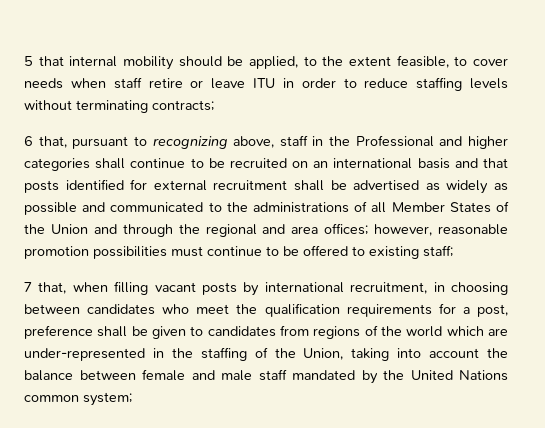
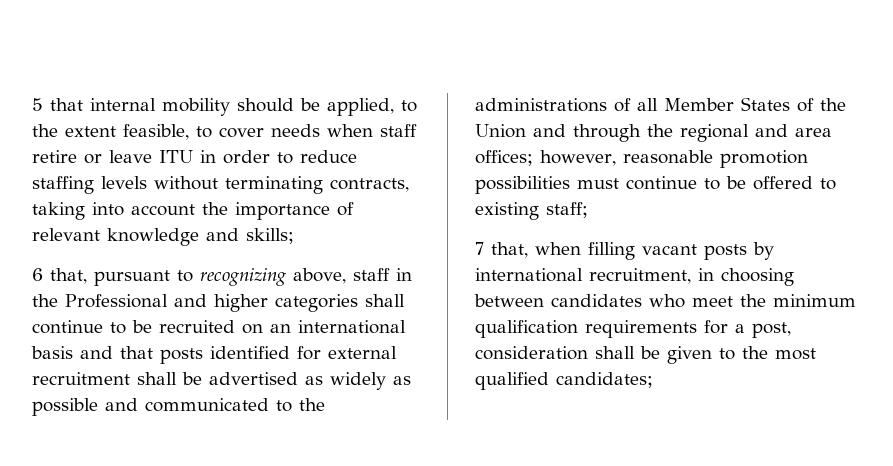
- 5 that internal mobility should be applied, to the extent feasible, to cover needs when staff retire or leave ITU in order to reduce staffing levels without terminating contracts;
+ 5 that internal mobility should be applied, to the extent feasible, to cover needs when staff retire or leave ITU in order to reduce staffing levels without terminating contracts, taking into account the importance of relevant knowledge and skills;
- 7 that, when filling vacant posts by international recruitment, in choosing between candidates who meet the qualification requirements for a post, preference shall be given to candidates from regions of the world which are under-represented in the staffing of the Union, taking into account the balance between female and male staff mandated by the United Nations common system;
+ 7 that, when filling vacant posts by international recruitment, in choosing between candidates who meet the minimum qualification requirements for a post, consideration shall be given to the most qualified candidates;

